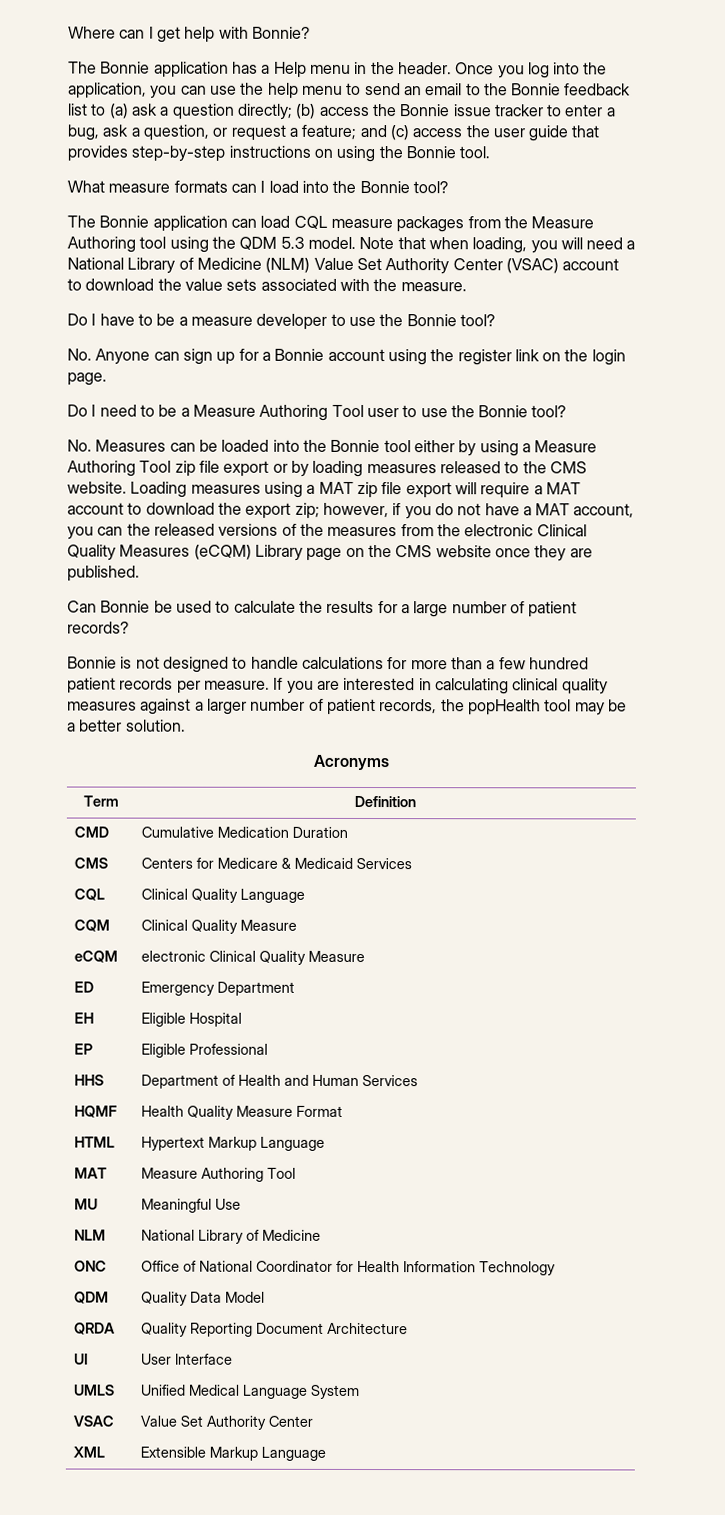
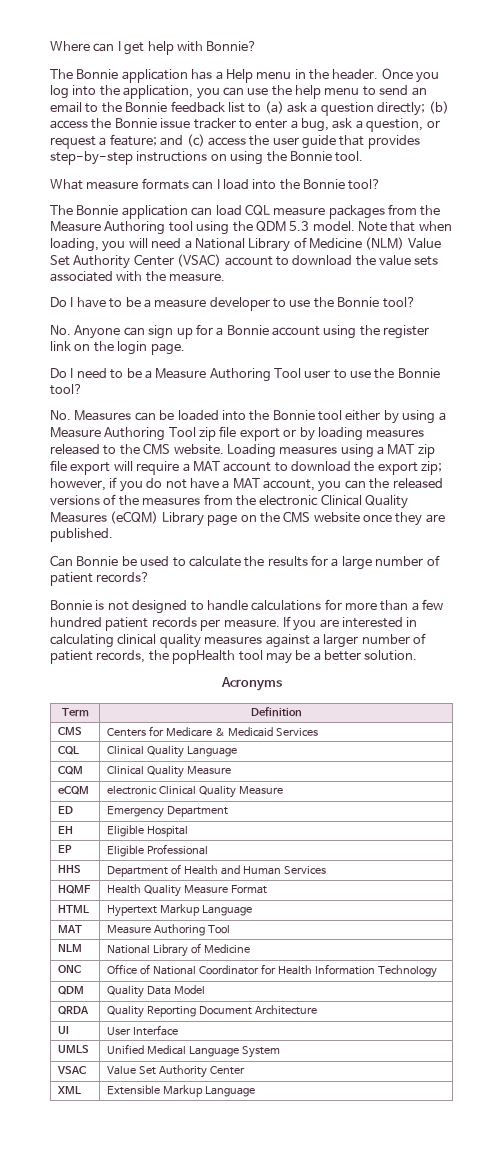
- CMD | Cumulative Medication Duration
- MU | Meaningful Use

